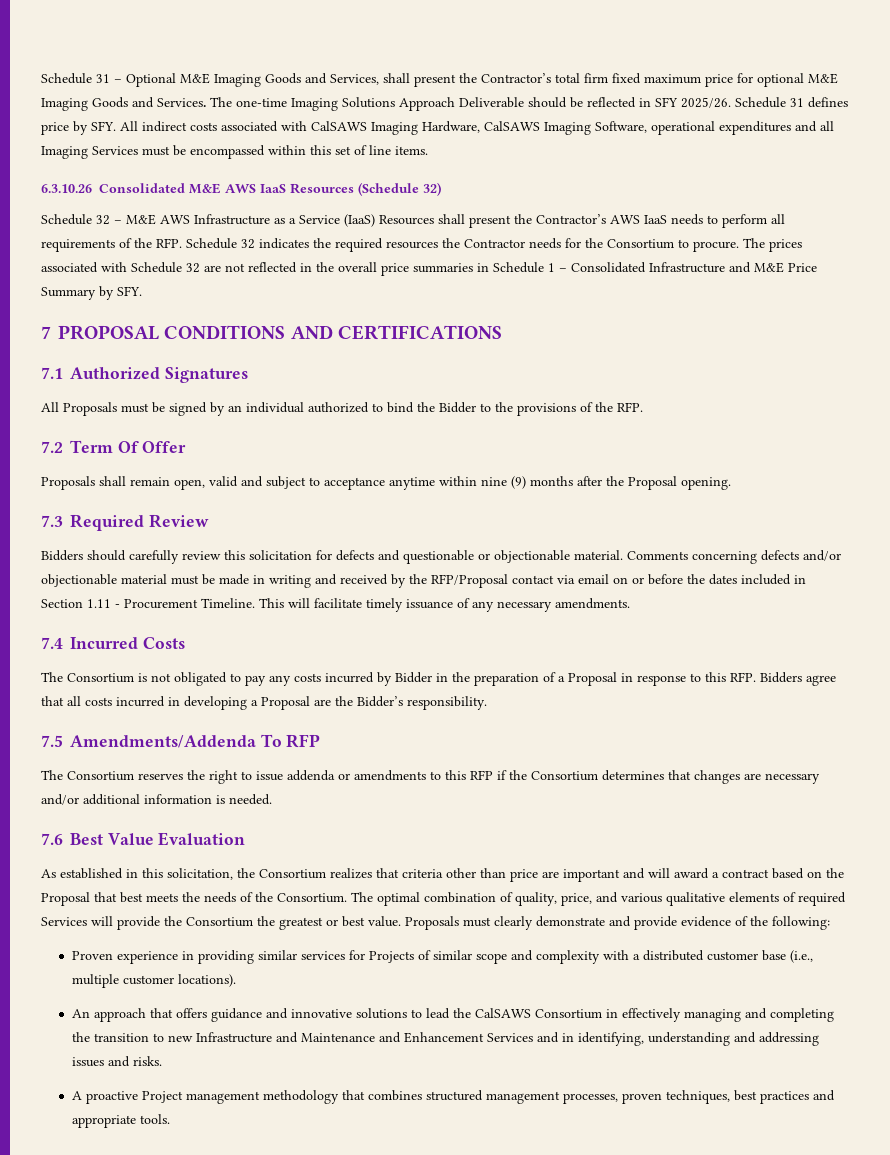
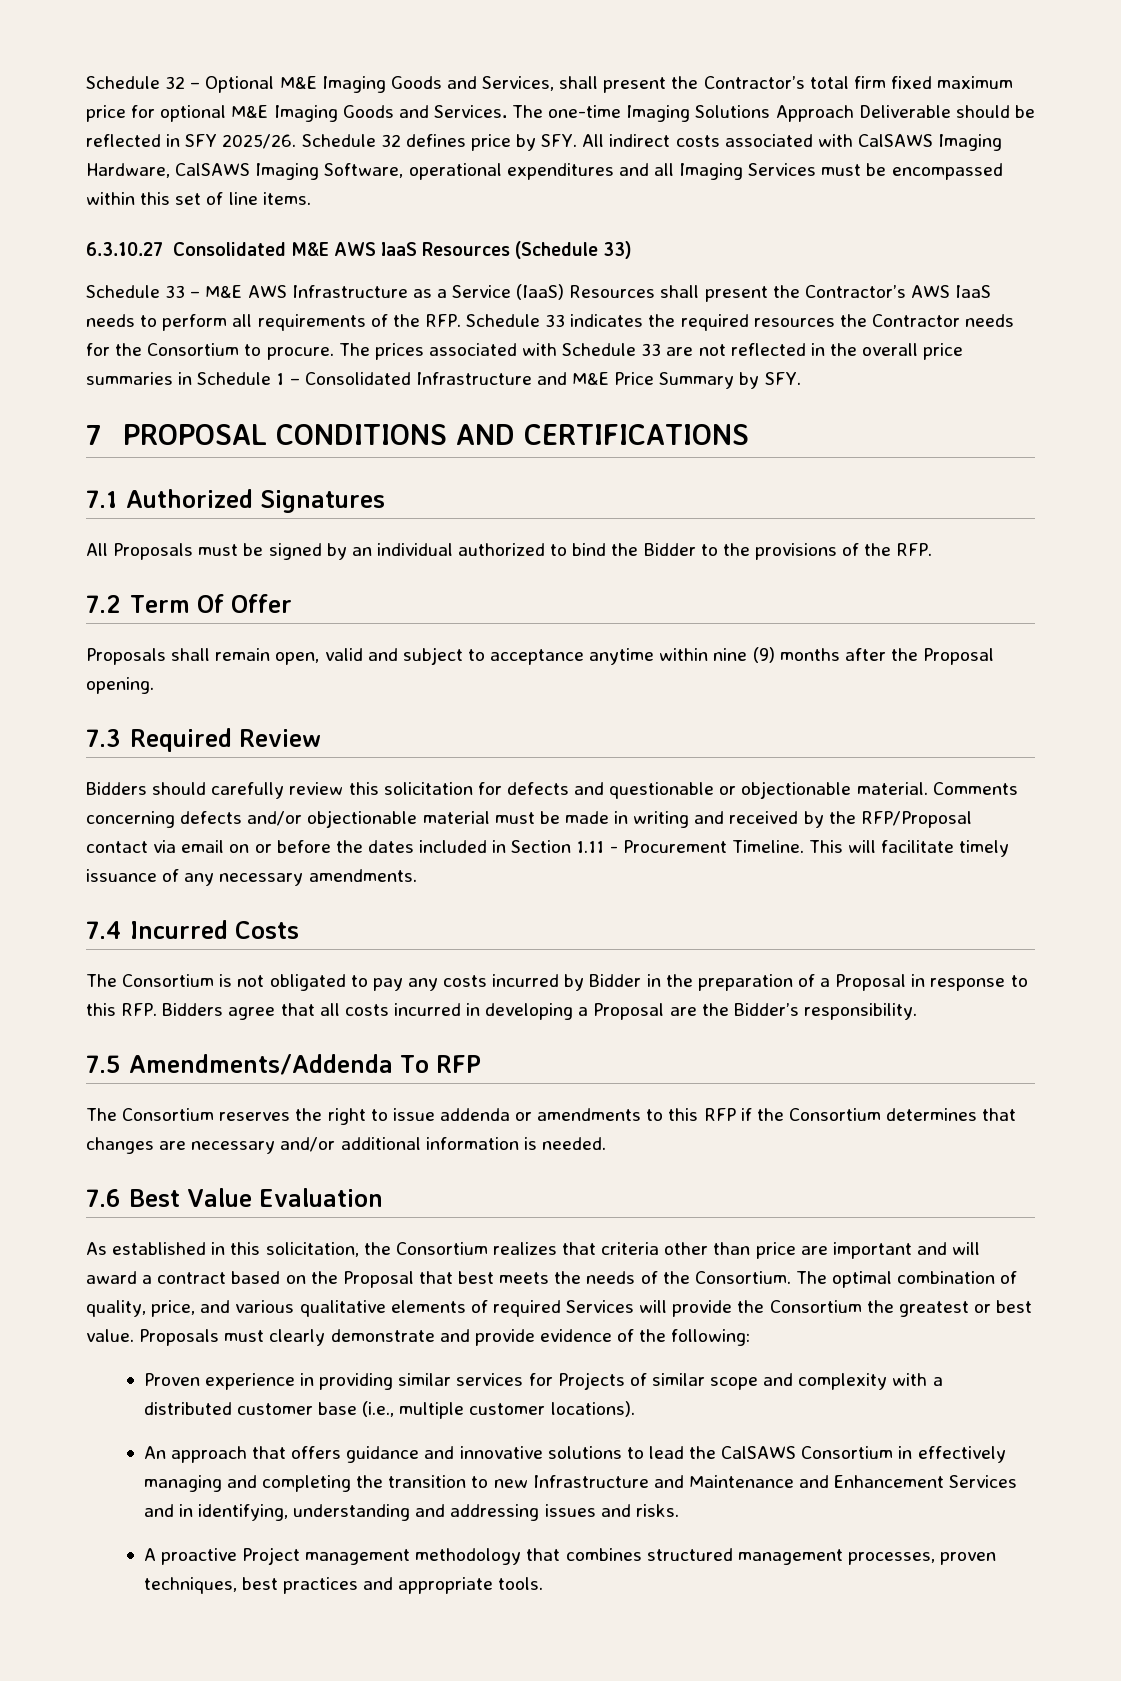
- Schedule 31 – Optional M&E Imaging Goods and Services, shall present the Contractor’s total firm fixed maximum price for optional M&E Imaging Goods and Services.
+ Schedule 32 – Optional M&E Imaging Goods and Services, shall present the Contractor’s total firm fixed maximum price for optional M&E Imaging Goods and Services.
- Schedule 31 defines price by SFY. All indirect costs associated with CalSAWS Imaging Hardware, CalSAWS Imaging Software, operational expenditures and all Imaging Services must be encompassed within this set of line items.
+ Schedule 32 defines price by SFY. All indirect costs associated with CalSAWS Imaging Hardware, CalSAWS Imaging Software, operational expenditures and all Imaging Services must be encompassed within this set of line items.
- 6.3.10.26 Consolidated M&E AWS IaaS Resources (Schedule 32)
- Schedule 32 – M&E AWS Infrastructure as a Service (IaaS) Resources shall present the Contractor’s AWS IaaS needs to perform all requirements of the RFP. Schedule 32 indicates the required resources the Contractor needs for the Consortium to procure.
+ 6.3.10.27 Consolidated M&E AWS IaaS Resources (Schedule 33)
+ Schedule 33 – M&E AWS Infrastructure as a Service (IaaS) Resources shall present the Contractor’s AWS IaaS needs to perform all requirements of the RFP. Schedule 33 indicates the required resources the Contractor needs for the Consortium to procure.
- The prices associated with Schedule 32 are not reflected in the overall price summaries in Schedule 1 – Consolidated Infrastructure and M&E Price Summary by SFY.
+ The prices associated with Schedule 33 are not reflected in the overall price summaries in Schedule 1 – Consolidated Infrastructure and M&E Price Summary by SFY.

